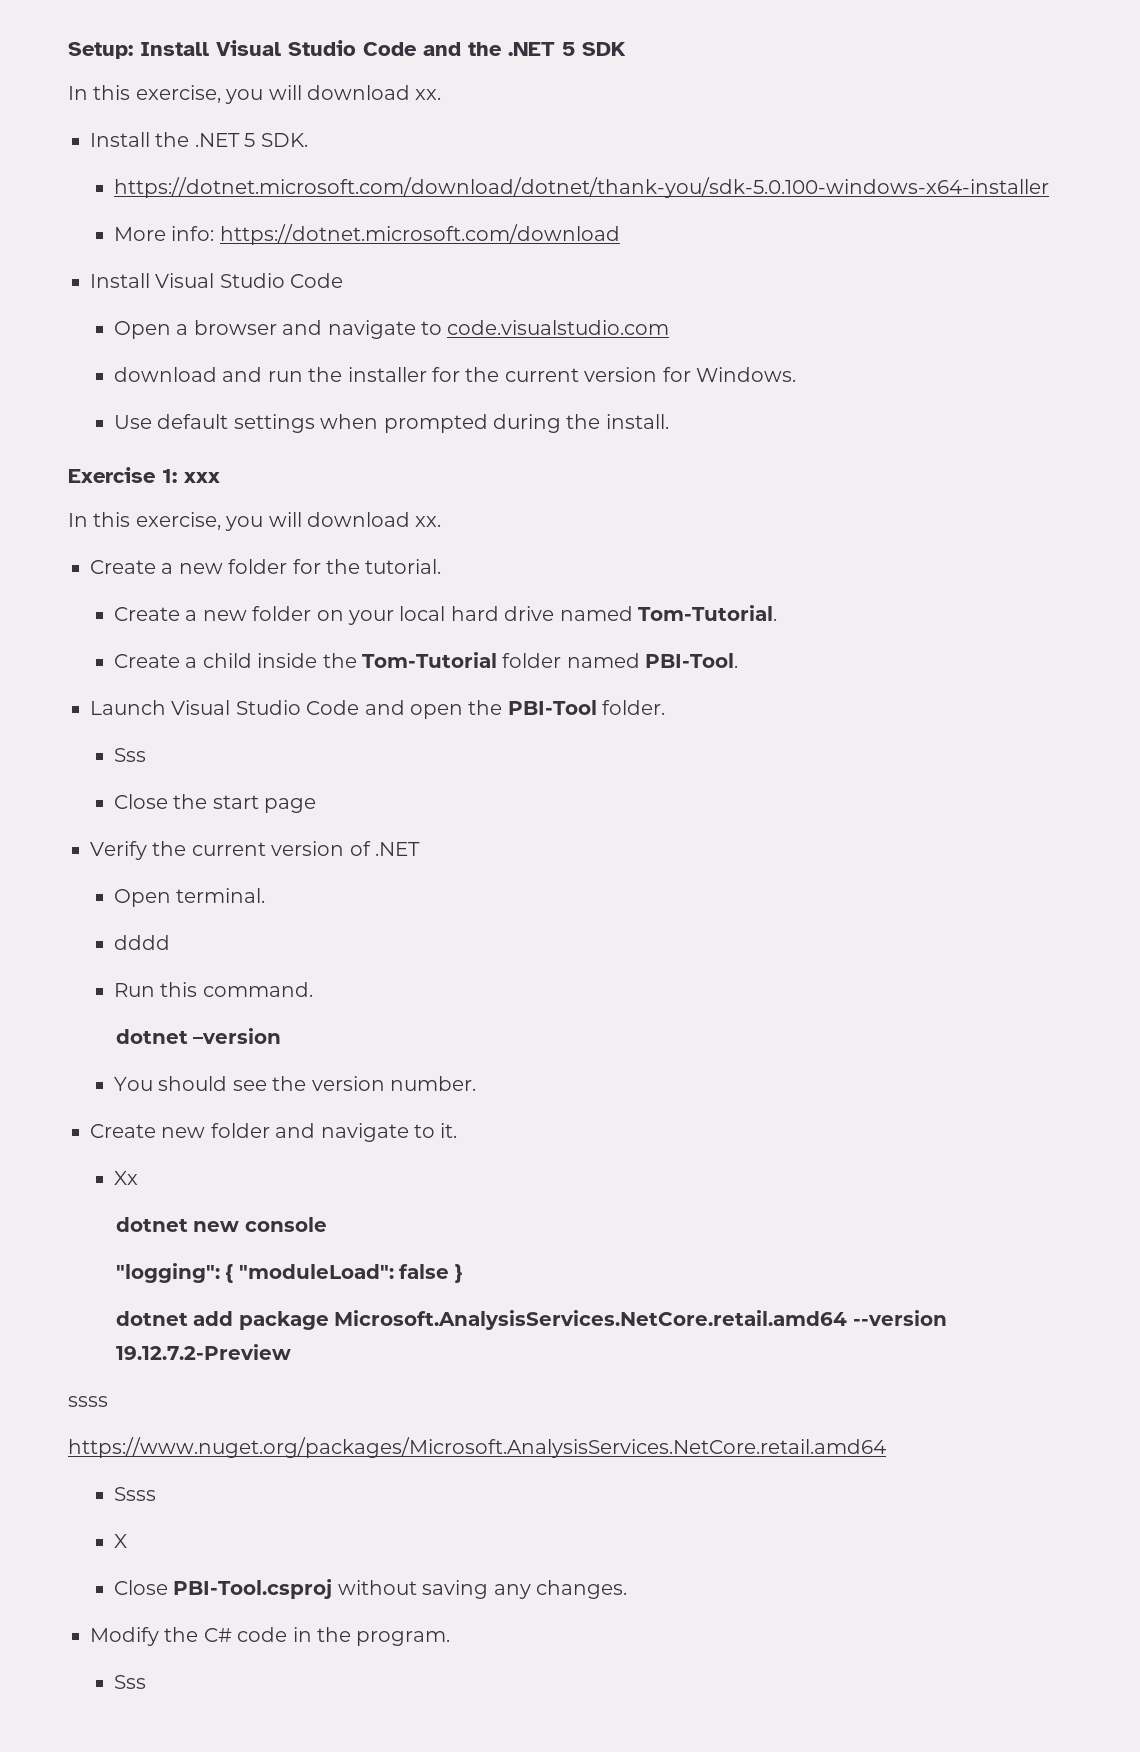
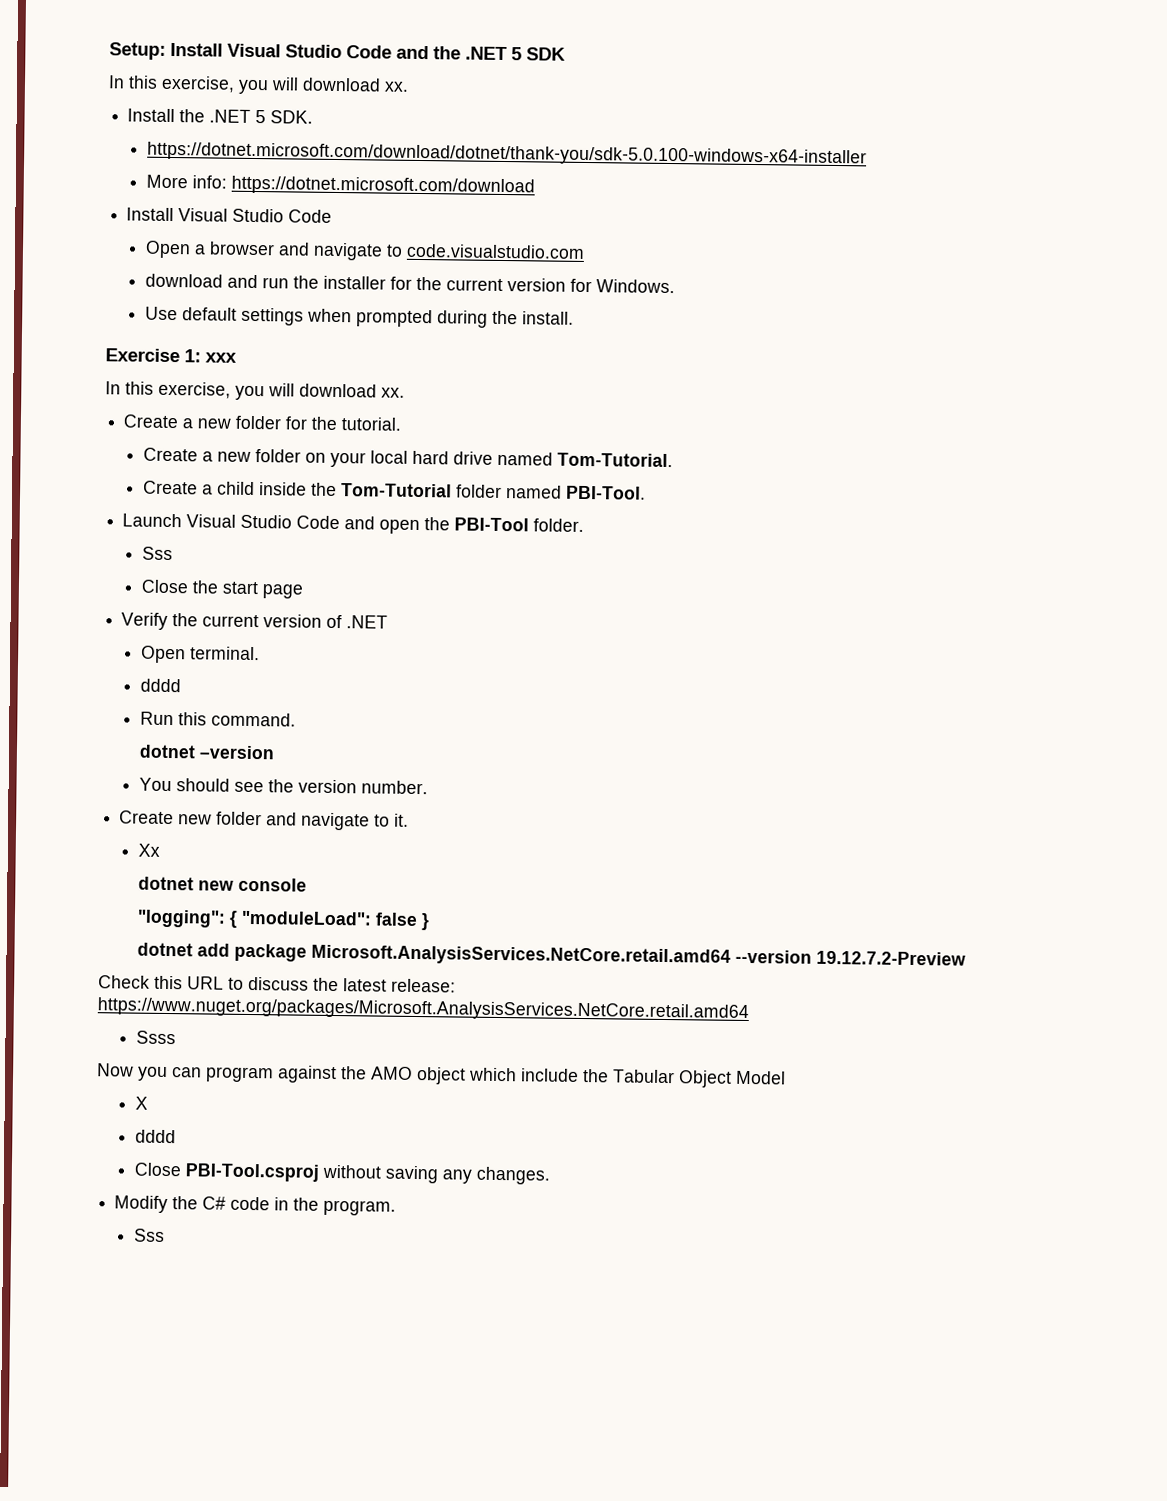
- ssss
- https://www.nuget.org/packages/Microsoft.AnalysisServices.NetCore.retail.amd64
+ Check this URL to discuss the latest release: https://www.nuget.org/packages/Microsoft.AnalysisServices.NetCore.retail.amd64
  Ssss
+ Now you can program against the AMO object which include the Tabular Object Model
  X
+ dddd

